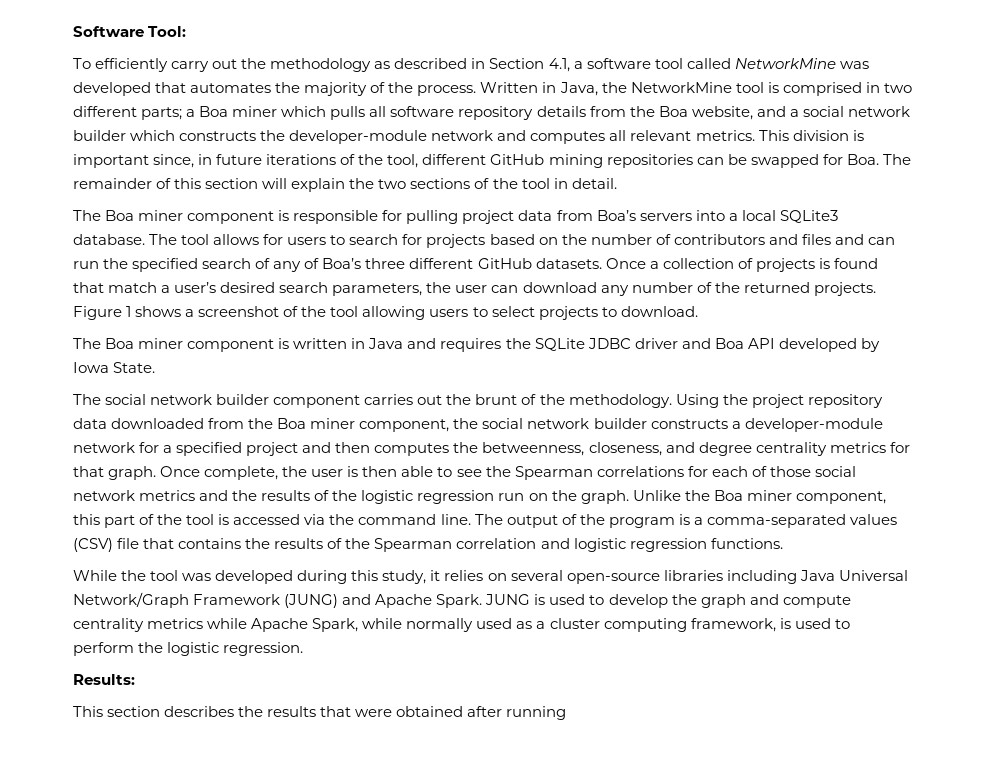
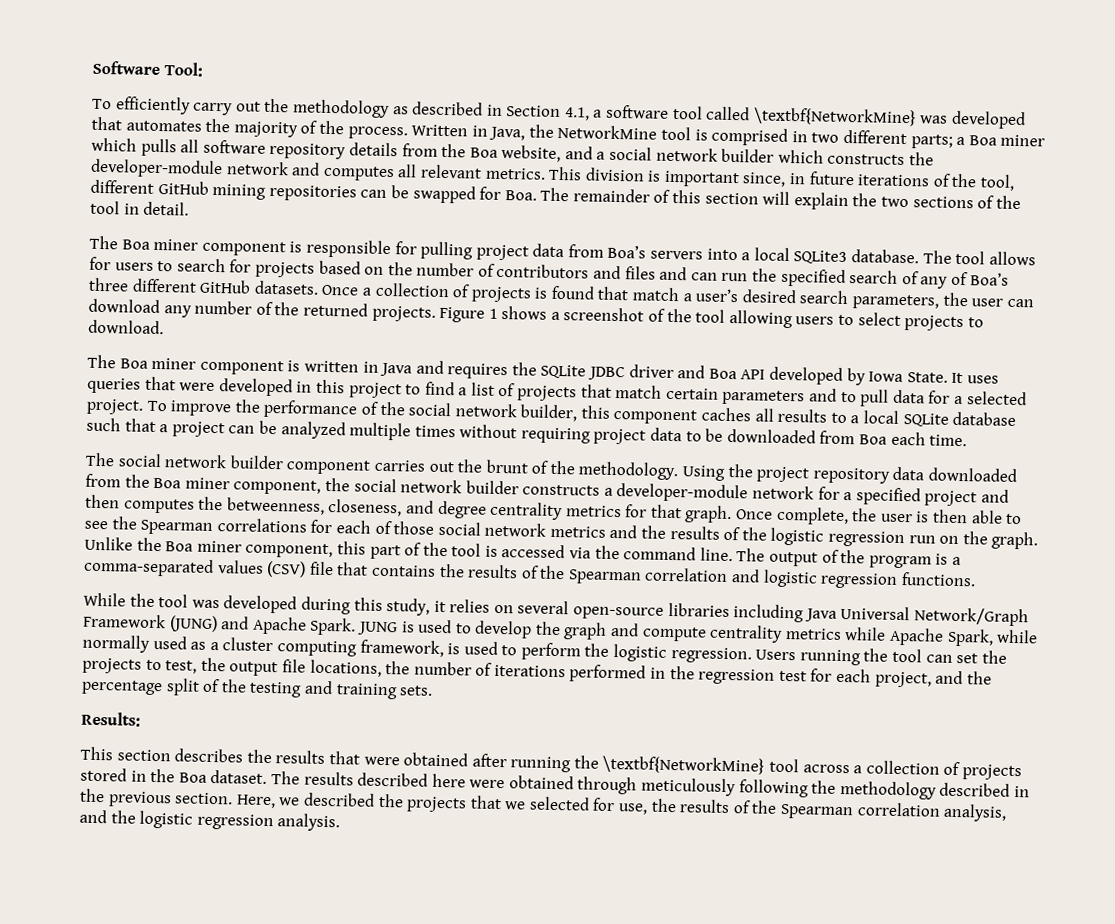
- To efficiently carry out the methodology as described in Section 4.1, a software tool called NetworkMine was developed that automates the majority of the process.
+ To efficiently carry out the methodology as described in Section 4.1, a software tool called \textbf{NetworkMine} was developed that automates the majority of the process.
+ It uses queries that were developed in this project to find a list of projects that match certain parameters and to pull data for a selected project. To improve the performance of the social network builder, this component caches all results to a local SQLite database such that a project can be analyzed multiple times without requiring project data to be downloaded from Boa each time.
+ Users running the tool can set the projects to test, the output file locations, the number of iterations performed in the regression test for each project, and the percentage split of the testing and training sets.
- This section describes the results that were obtained after running
+ This section describes the results that were obtained after running the \textbf{NetworkMine} tool across a collection of projects stored in the Boa dataset. The results described here were obtained through meticulously following the methodology described in the previous section. Here, we described the projects that we selected for use, the results of the Spearman correlation analysis, and the logistic regression analysis.

